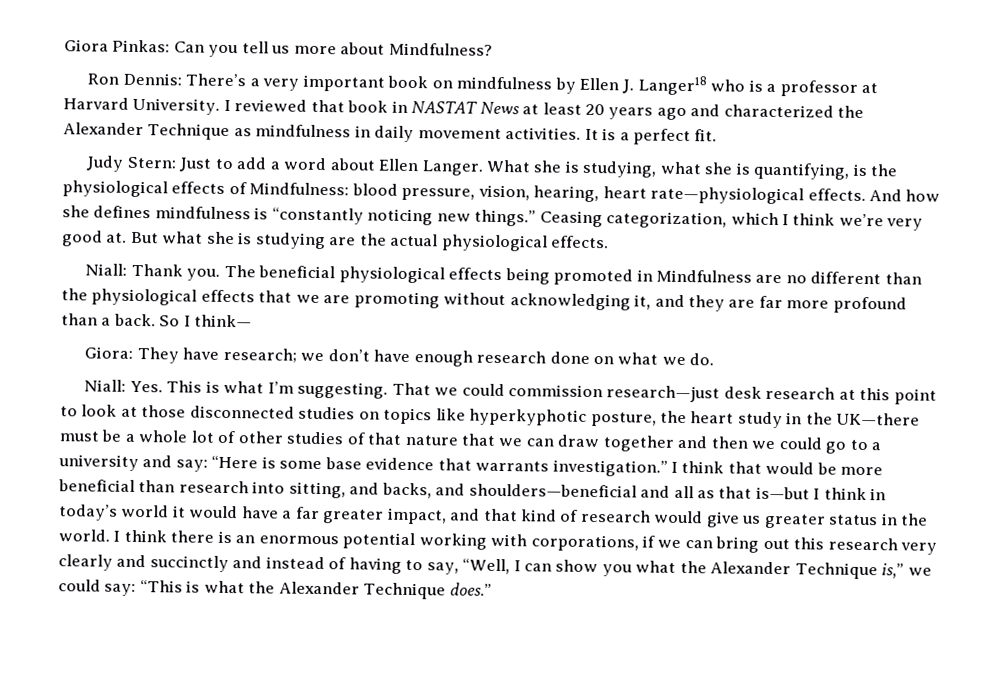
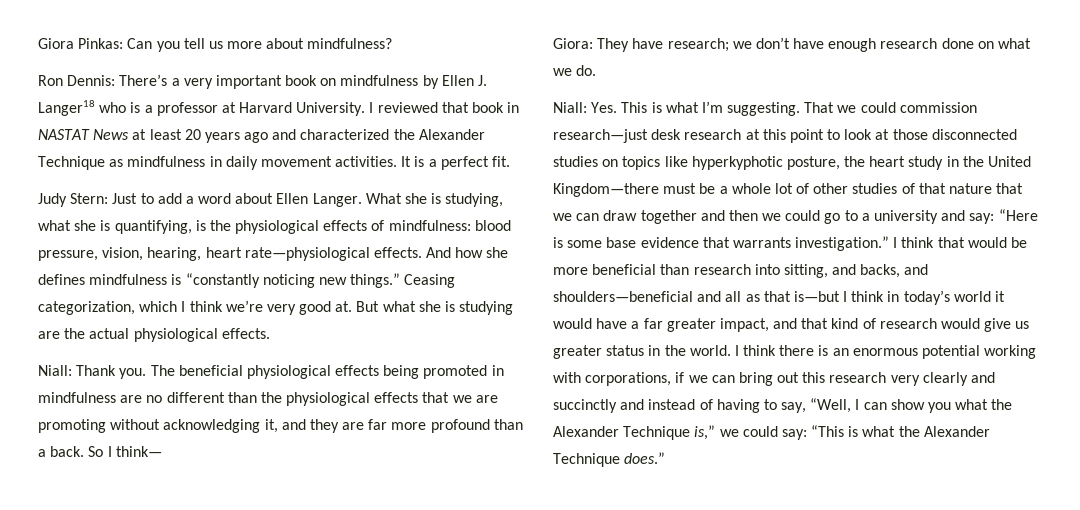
- Giora Pinkas: Can you tell us more about Mindfulness?
+ Giora Pinkas: Can you tell us more about mindfulness?
- What she is studying, what she is quantifying, is the physiological effects of Mindfulness: blood pressure, vision, hearing, heart rate—physiological effects.
+ What she is studying, what she is quantifying, is the physiological effects of mindfulness: blood pressure, vision, hearing, heart rate—physiological effects.
- The beneficial physiological effects being promoted in Mindfulness are no different than the physiological effects that we are promoting without acknowledging it, and they are far more profound than a back.
+ The beneficial physiological effects being promoted in mindfulness are no different than the physiological effects that we are promoting without acknowledging it, and they are far more profound than a back.
- That we could commission research—just desk research at this point to look at those disconnected studies on topics like hyperkyphotic posture, the heart study in the UK—there must be a whole lot of other studies of that nature that we can draw together and then we could go to a university and say: “Here is some base evidence that warrants investigation.”
+ That we could commission research—just desk research at this point to look at those disconnected studies on topics like hyperkyphotic posture, the heart study in the United Kingdom—there must be a whole lot of other studies of that nature that we can draw together and then we could go to a university and say: “Here is some base evidence that warrants investigation.”

